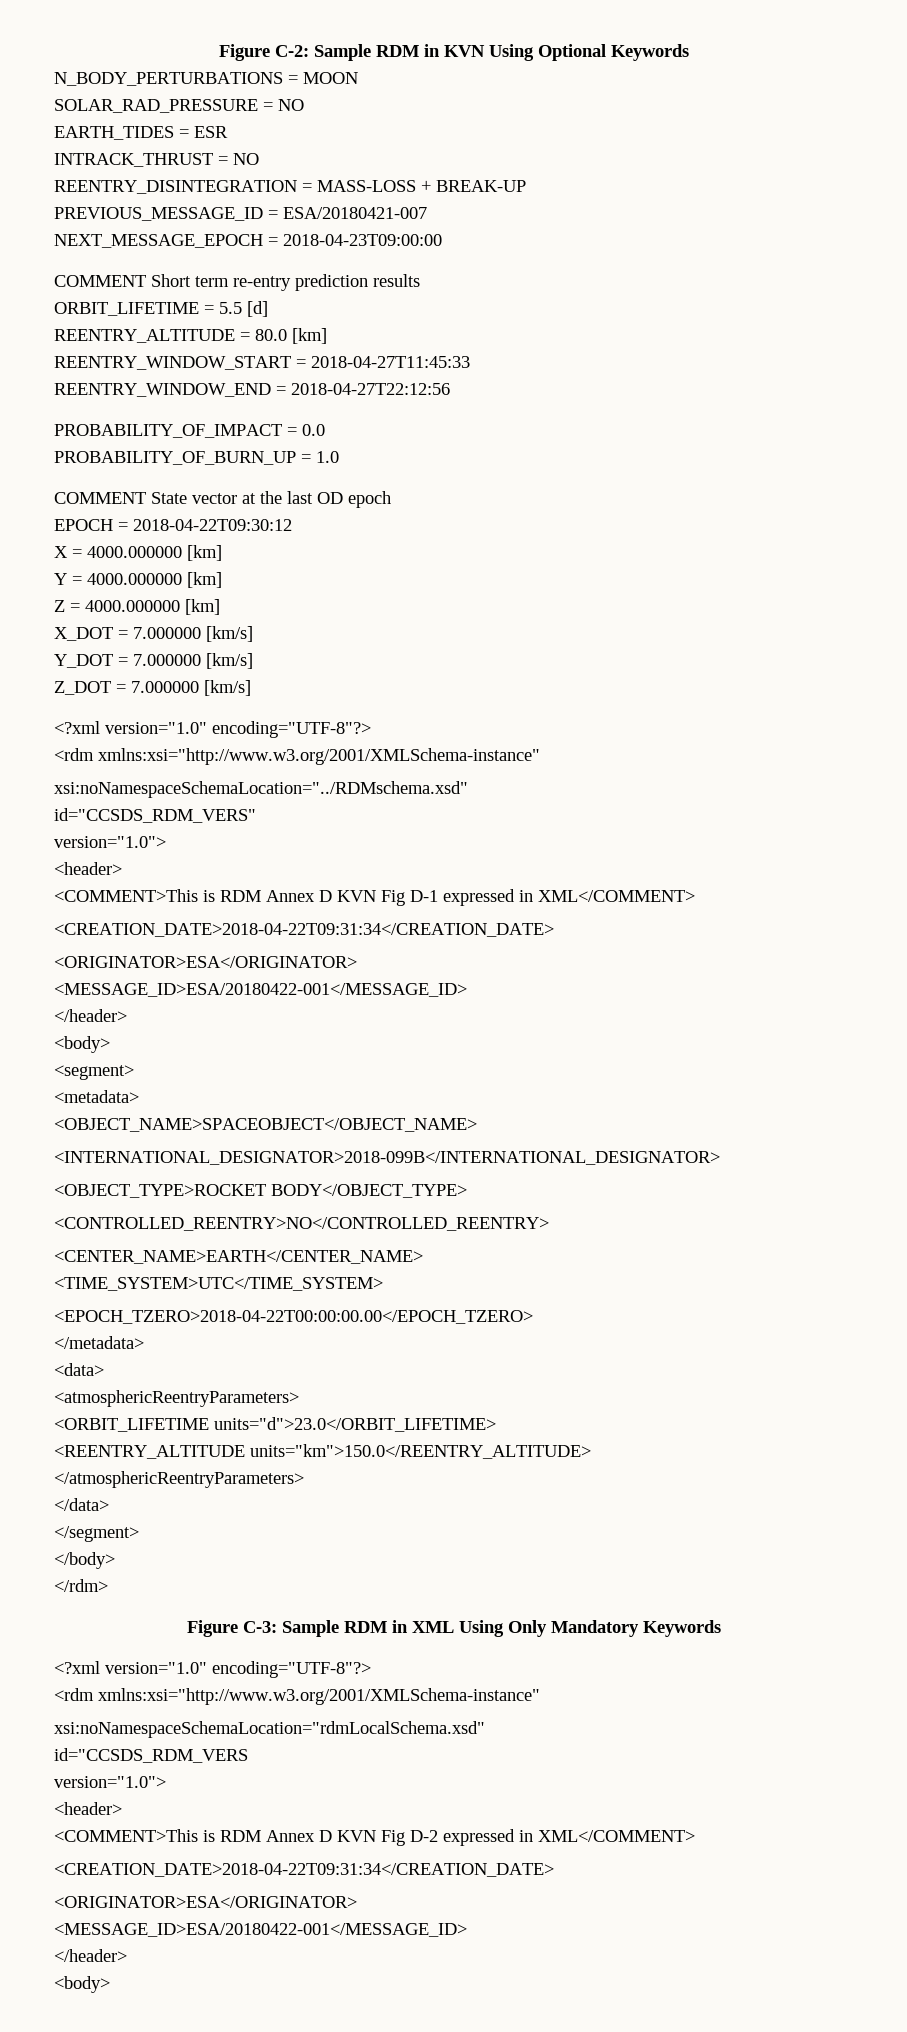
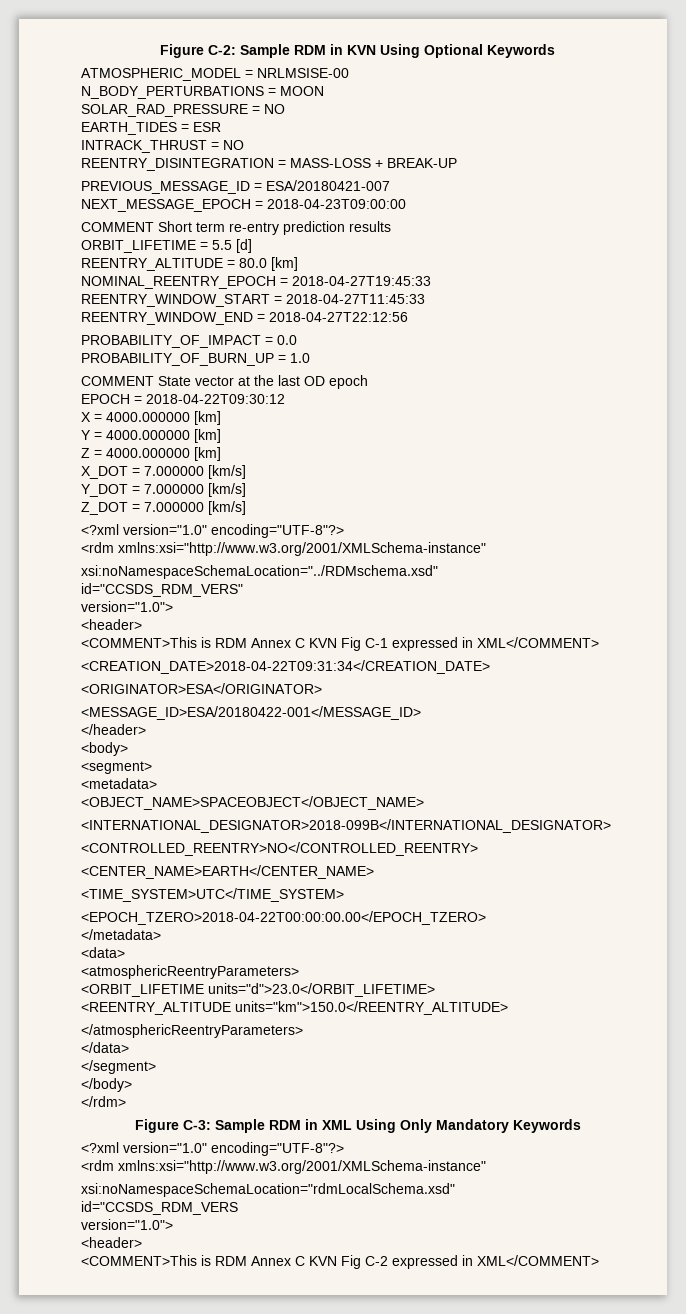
+ ATMOSPHERIC_MODEL = NRLMSISE-00
+ NOMINAL_REENTRY_EPOCH = 2018-04-27T19:45:33
- <COMMENT>This is RDM Annex D KVN Fig D-1 expressed in XML</COMMENT>
+ <COMMENT>This is RDM Annex C KVN Fig C-1 expressed in XML</COMMENT>
- <OBJECT_TYPE>ROCKET BODY</OBJECT_TYPE>
- <COMMENT>This is RDM Annex D KVN Fig D-2 expressed in XML</COMMENT>
- <CREATION_DATE>2018-04-22T09:31:34</CREATION_DATE>
- <ORIGINATOR>ESA</ORIGINATOR>
- <MESSAGE_ID>ESA/20180422-001</MESSAGE_ID>
- </header>
- <body>
+ <COMMENT>This is RDM Annex C KVN Fig C-2 expressed in XML</COMMENT>

